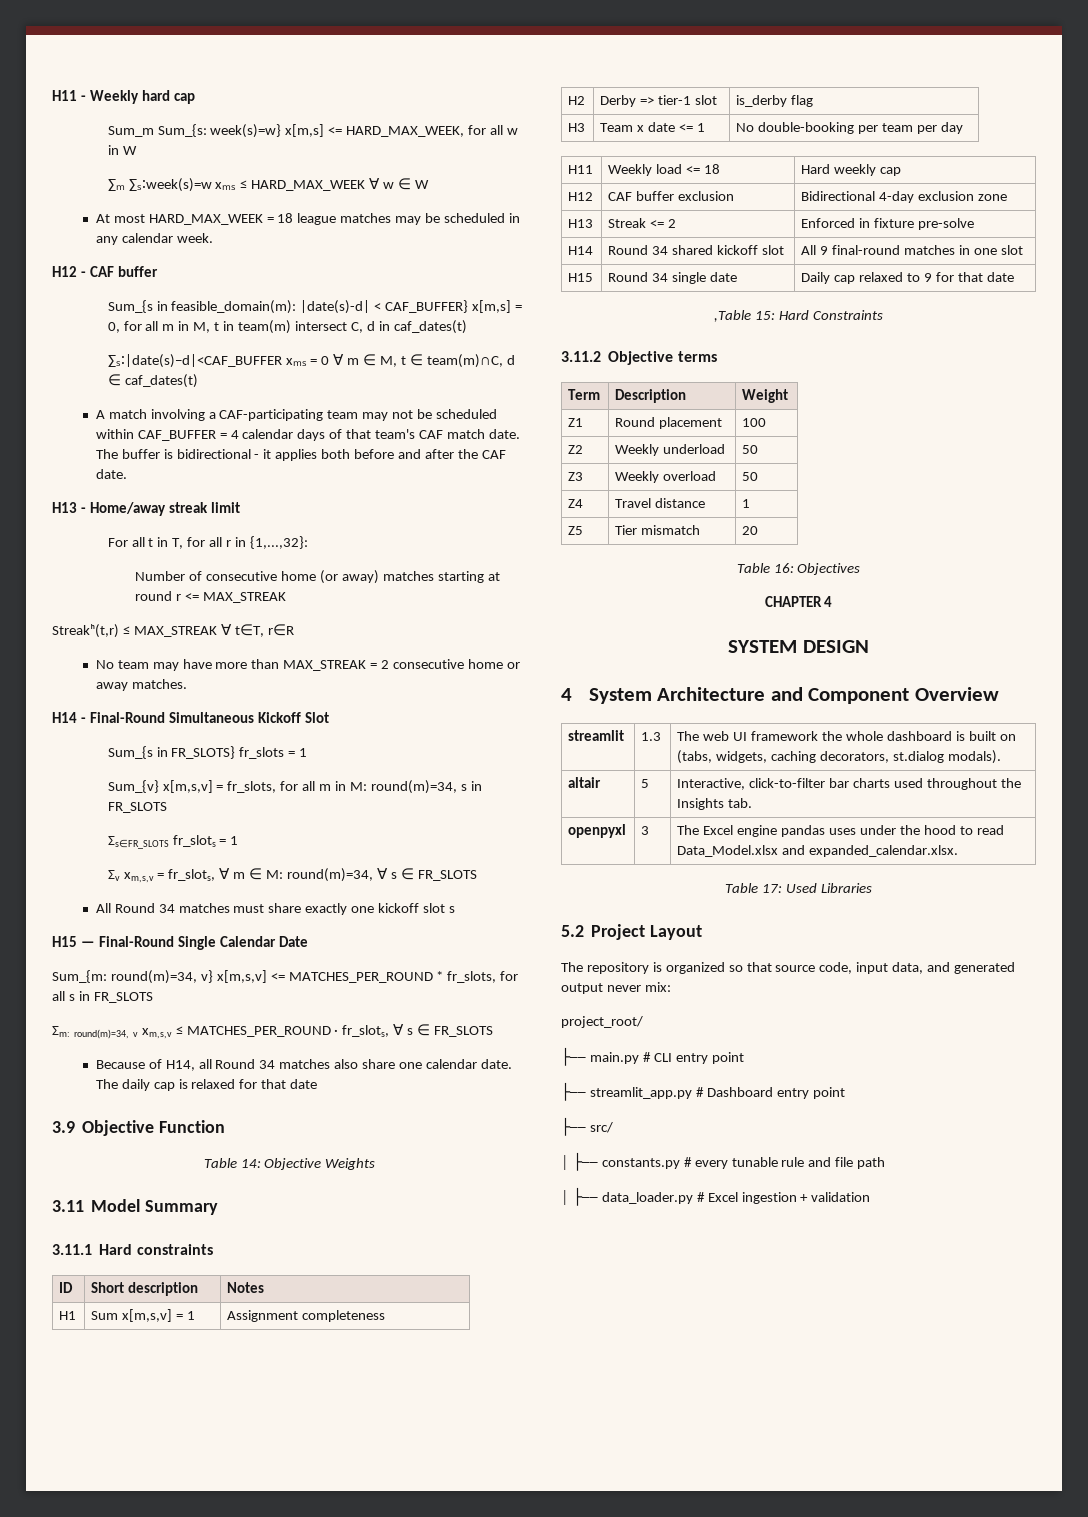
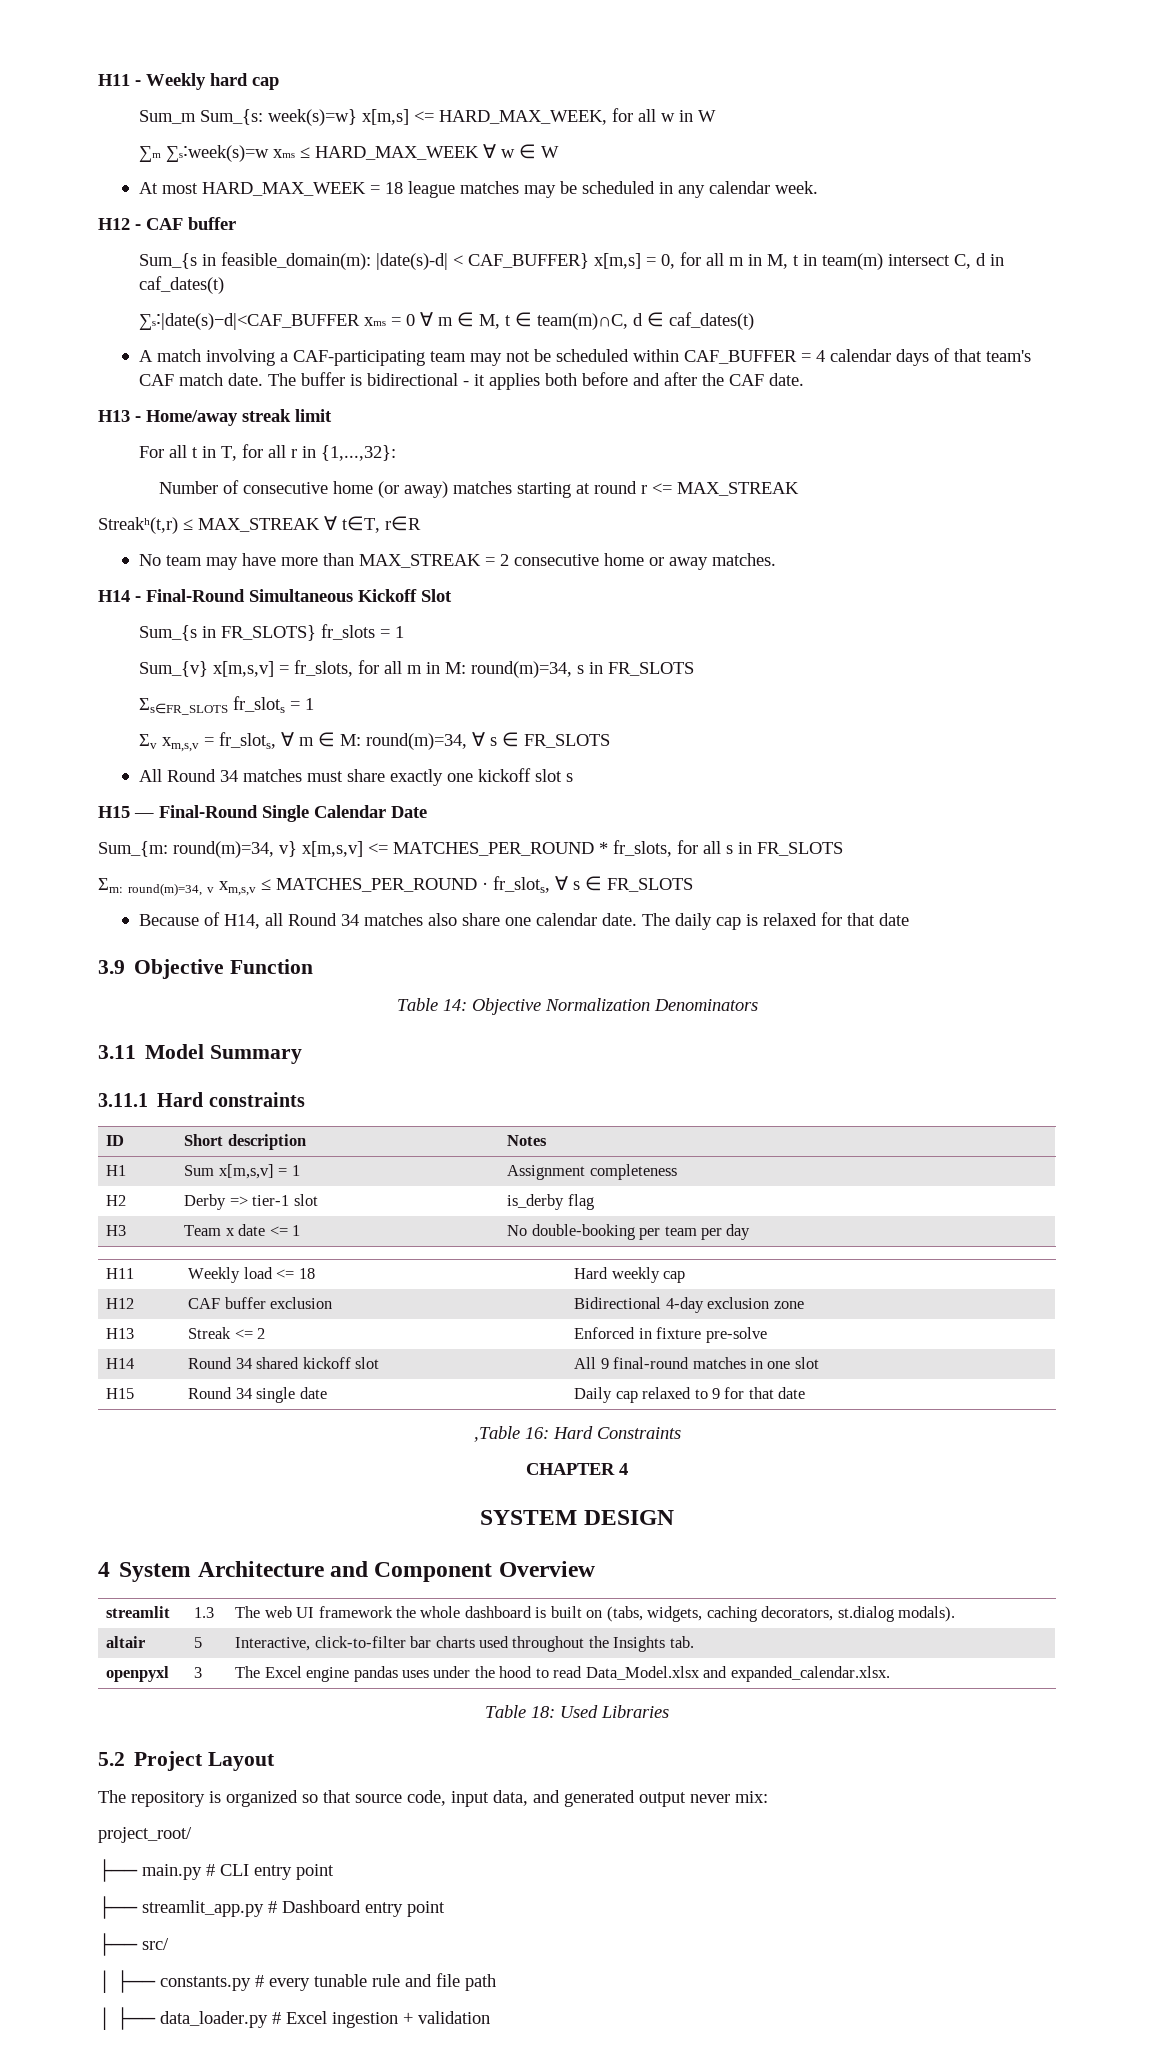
- Table 14: Objective Weights
+ Table 14: Objective Normalization Denominators
- ,Table 15: Hard Constraints
+ ,Table 16: Hard Constraints
- 3.11.2 Objective terms
- Term | Description | Weight
- Z1 | Round placement | 100
- Z2 | Weekly underload | 50
- Z3 | Weekly overload | 50
- Z4 | Travel distance | 1
- Z5 | Tier mismatch | 20
- Table 16: Objectives
- Table 17: Used Libraries
+ Table 18: Used Libraries

